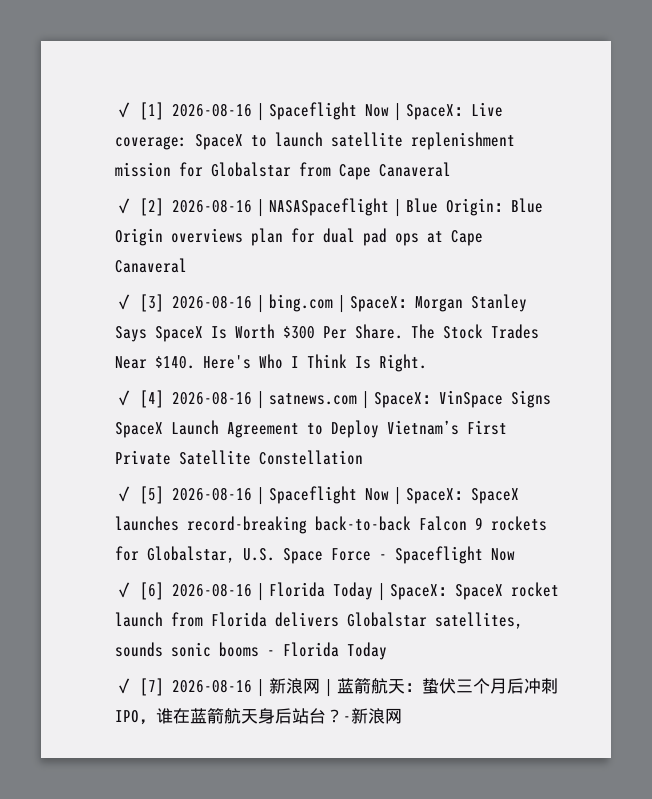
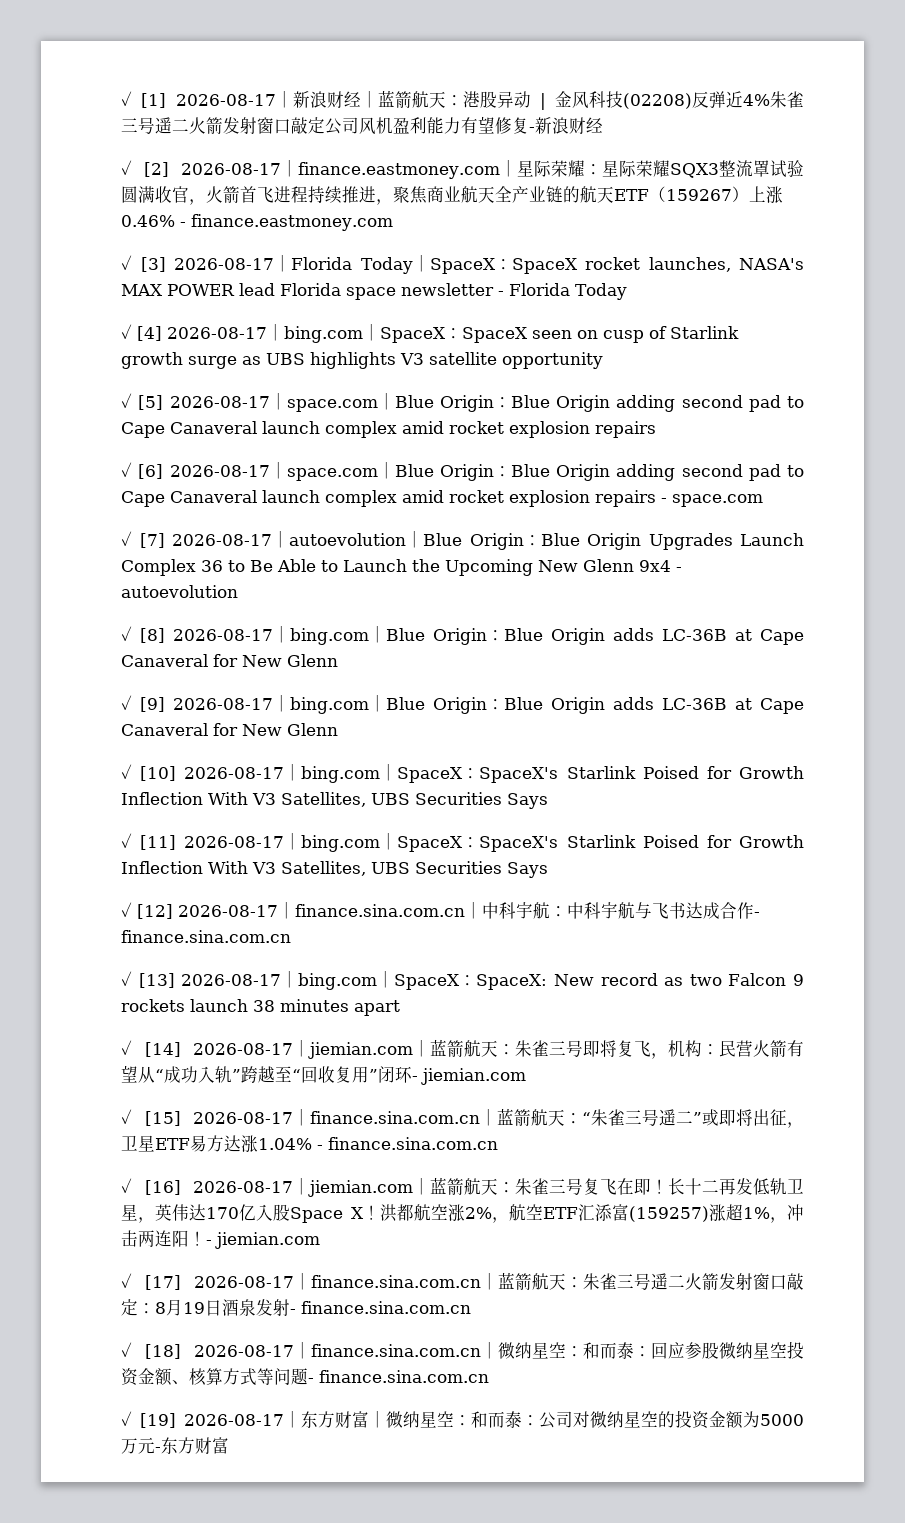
- ✓ [1] 2026-08-16｜Spaceflight Now｜SpaceX：Live coverage: SpaceX to launch satellite replenishment mission for Globalstar from Cape Canaveral
- ✓ [2] 2026-08-16｜NASASpaceflight｜Blue Origin：Blue Origin overviews plan for dual pad ops at Cape Canaveral
- ✓ [3] 2026-08-16｜bing.com｜SpaceX：Morgan Stanley Says SpaceX Is Worth $300 Per Share. The Stock Trades Near $140. Here's Who I Think Is Right.
- ✓ [4] 2026-08-16｜satnews.com｜SpaceX：VinSpace Signs SpaceX Launch Agreement to Deploy Vietnam’s First Private Satellite Constellation
- ✓ [5] 2026-08-16｜Spaceflight Now｜SpaceX：SpaceX launches record-breaking back-to-back Falcon 9 rockets for Globalstar, U.S. Space Force - Spaceflight Now
- ✓ [6] 2026-08-16｜Florida Today｜SpaceX：SpaceX rocket launch from Florida delivers Globalstar satellites, sounds sonic booms - Florida Today
- ✓ [7] 2026-08-16｜新浪网｜蓝箭航天：蛰伏三个月后冲刺IPO，谁在蓝箭航天身后站台？-新浪网
+ ✓ [1] 2026-08-17｜新浪财经｜蓝箭航天：港股异动 | 金风科技(02208)反弹近4%朱雀三号遥二火箭发射窗口敲定公司风机盈利能力有望修复-新浪财经
+ ✓ [2] 2026-08-17｜finance.eastmoney.com｜星际荣耀：星际荣耀SQX3整流罩试验圆满收官，火箭首飞进程持续推进，聚焦商业航天全产业链的航天ETF（159267）上涨0.46% - finance.eastmoney.com
+ ✓ [3] 2026-08-17｜Florida Today｜SpaceX：SpaceX rocket launches, NASA's MAX POWER lead Florida space newsletter - Florida Today
+ ✓ [4] 2026-08-17｜bing.com｜SpaceX：SpaceX seen on cusp of Starlink growth surge as UBS highlights V3 satellite opportunity
+ ✓ [5] 2026-08-17｜space.com｜Blue Origin：Blue Origin adding second pad to Cape Canaveral launch complex amid rocket explosion repairs
+ ✓ [6] 2026-08-17｜space.com｜Blue Origin：Blue Origin adding second pad to Cape Canaveral launch complex amid rocket explosion repairs - space.com
+ ✓ [7] 2026-08-17｜autoevolution｜Blue Origin：Blue Origin Upgrades Launch Complex 36 to Be Able to Launch the Upcoming New Glenn 9x4 - autoevolution
+ ✓ [8] 2026-08-17｜bing.com｜Blue Origin：Blue Origin adds LC-36B at Cape Canaveral for New Glenn
+ ✓ [9] 2026-08-17｜bing.com｜Blue Origin：Blue Origin adds LC-36B at Cape Canaveral for New Glenn
+ ✓ [10] 2026-08-17｜bing.com｜SpaceX：SpaceX's Starlink Poised for Growth Inflection With V3 Satellites, UBS Securities Says
+ ✓ [11] 2026-08-17｜bing.com｜SpaceX：SpaceX's Starlink Poised for Growth Inflection With V3 Satellites, UBS Securities Says
+ ✓ [12] 2026-08-17｜finance.sina.com.cn｜中科宇航：中科宇航与飞书达成合作- finance.sina.com.cn
+ ✓ [13] 2026-08-17｜bing.com｜SpaceX：SpaceX: New record as two Falcon 9 rockets launch 38 minutes apart
+ ✓ [14] 2026-08-17｜jiemian.com｜蓝箭航天：朱雀三号即将复飞，机构：民营火箭有望从“成功入轨”跨越至“回收复用”闭环- jiemian.com
+ ✓ [15] 2026-08-17｜finance.sina.com.cn｜蓝箭航天：“朱雀三号遥二”或即将出征，卫星ETF易方达涨1.04% - finance.sina.com.cn
+ ✓ [16] 2026-08-17｜jiemian.com｜蓝箭航天：朱雀三号复飞在即！长十二再发低轨卫星，英伟达170亿入股Space X！洪都航空涨2%，航空ETF汇添富(159257)涨超1%，冲击两连阳！- jiemian.com
+ ✓ [17] 2026-08-17｜finance.sina.com.cn｜蓝箭航天：朱雀三号遥二火箭发射窗口敲定：8月19日酒泉发射- finance.sina.com.cn
+ ✓ [18] 2026-08-17｜finance.sina.com.cn｜微纳星空：和而泰：回应参股微纳星空投资金额、核算方式等问题- finance.sina.com.cn
+ ✓ [19] 2026-08-17｜东方财富｜微纳星空：和而泰：公司对微纳星空的投资金额为5000万元-东方财富

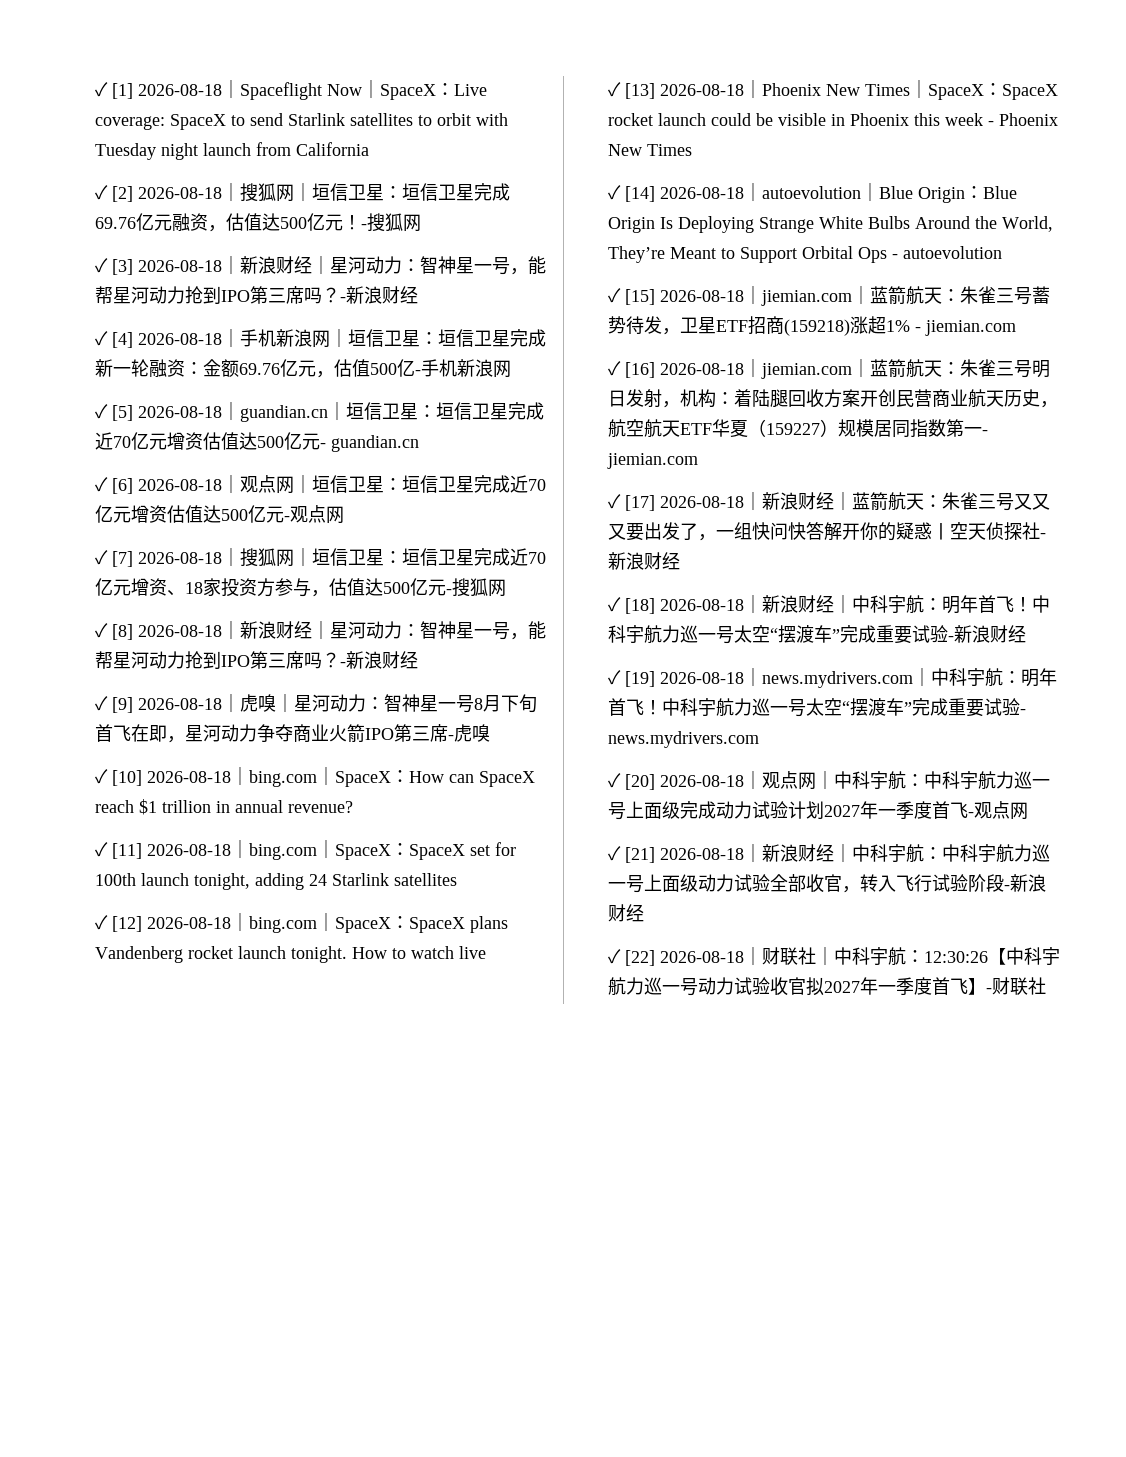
- ✓ [1] 2026-08-17｜新浪财经｜蓝箭航天：港股异动 | 金风科技(02208)反弹近4%朱雀三号遥二火箭发射窗口敲定公司风机盈利能力有望修复-新浪财经
- ✓ [2] 2026-08-17｜finance.eastmoney.com｜星际荣耀：星际荣耀SQX3整流罩试验圆满收官，火箭首飞进程持续推进，聚焦商业航天全产业链的航天ETF（159267）上涨0.46% - finance.eastmoney.com
- ✓ [3] 2026-08-17｜Florida Today｜SpaceX：SpaceX rocket launches, NASA's MAX POWER lead Florida space newsletter - Florida Today
- ✓ [4] 2026-08-17｜bing.com｜SpaceX：SpaceX seen on cusp of Starlink growth surge as UBS highlights V3 satellite opportunity
- ✓ [5] 2026-08-17｜space.com｜Blue Origin：Blue Origin adding second pad to Cape Canaveral launch complex amid rocket explosion repairs
- ✓ [6] 2026-08-17｜space.com｜Blue Origin：Blue Origin adding second pad to Cape Canaveral launch complex amid rocket explosion repairs - space.com
- ✓ [7] 2026-08-17｜autoevolution｜Blue Origin：Blue Origin Upgrades Launch Complex 36 to Be Able to Launch the Upcoming New Glenn 9x4 - autoevolution
- ✓ [8] 2026-08-17｜bing.com｜Blue Origin：Blue Origin adds LC-36B at Cape Canaveral for New Glenn
- ✓ [9] 2026-08-17｜bing.com｜Blue Origin：Blue Origin adds LC-36B at Cape Canaveral for New Glenn
- ✓ [10] 2026-08-17｜bing.com｜SpaceX：SpaceX's Starlink Poised for Growth Inflection With V3 Satellites, UBS Securities Says
- ✓ [11] 2026-08-17｜bing.com｜SpaceX：SpaceX's Starlink Poised for Growth Inflection With V3 Satellites, UBS Securities Says
- ✓ [12] 2026-08-17｜finance.sina.com.cn｜中科宇航：中科宇航与飞书达成合作- finance.sina.com.cn
- ✓ [13] 2026-08-17｜bing.com｜SpaceX：SpaceX: New record as two Falcon 9 rockets launch 38 minutes apart
- ✓ [14] 2026-08-17｜jiemian.com｜蓝箭航天：朱雀三号即将复飞，机构：民营火箭有望从“成功入轨”跨越至“回收复用”闭环- jiemian.com
- ✓ [15] 2026-08-17｜finance.sina.com.cn｜蓝箭航天：“朱雀三号遥二”或即将出征，卫星ETF易方达涨1.04% - finance.sina.com.cn
+ ✓ [1] 2026-08-18｜Spaceflight Now｜SpaceX：Live coverage: SpaceX to send Starlink satellites to orbit with Tuesday night launch from California
+ ✓ [2] 2026-08-18｜搜狐网｜垣信卫星：垣信卫星完成69.76亿元融资，估值达500亿元！-搜狐网
+ ✓ [3] 2026-08-18｜新浪财经｜星河动力：智神星一号，能帮星河动力抢到IPO第三席吗？-新浪财经
+ ✓ [4] 2026-08-18｜手机新浪网｜垣信卫星：垣信卫星完成新一轮融资：金额69.76亿元，估值500亿-手机新浪网
+ ✓ [5] 2026-08-18｜guandian.cn｜垣信卫星：垣信卫星完成近70亿元增资估值达500亿元- guandian.cn
+ ✓ [6] 2026-08-18｜观点网｜垣信卫星：垣信卫星完成近70亿元增资估值达500亿元-观点网
+ ✓ [7] 2026-08-18｜搜狐网｜垣信卫星：垣信卫星完成近70亿元增资、18家投资方参与，估值达500亿元-搜狐网
+ ✓ [8] 2026-08-18｜新浪财经｜星河动力：智神星一号，能帮星河动力抢到IPO第三席吗？-新浪财经
+ ✓ [9] 2026-08-18｜虎嗅｜星河动力：智神星一号8月下旬首飞在即，星河动力争夺商业火箭IPO第三席-虎嗅
+ ✓ [10] 2026-08-18｜bing.com｜SpaceX：How can SpaceX reach $1 trillion in annual revenue?
+ ✓ [11] 2026-08-18｜bing.com｜SpaceX：SpaceX set for 100th launch tonight, adding 24 Starlink satellites
+ ✓ [12] 2026-08-18｜bing.com｜SpaceX：SpaceX plans Vandenberg rocket launch tonight. How to watch live
+ ✓ [13] 2026-08-18｜Phoenix New Times｜SpaceX：SpaceX rocket launch could be visible in Phoenix this week - Phoenix New Times
+ ✓ [14] 2026-08-18｜autoevolution｜Blue Origin：Blue Origin Is Deploying Strange White Bulbs Around the World, They’re Meant to Support Orbital Ops - autoevolution
+ ✓ [15] 2026-08-18｜jiemian.com｜蓝箭航天：朱雀三号蓄势待发，卫星ETF招商(159218)涨超1% - jiemian.com
- ✓ [16] 2026-08-17｜jiemian.com｜蓝箭航天：朱雀三号复飞在即！长十二再发低轨卫星，英伟达170亿入股Space X！洪都航空涨2%，航空ETF汇添富(159257)涨超1%，冲击两连阳！- jiemian.com
+ ✓ [16] 2026-08-18｜jiemian.com｜蓝箭航天：朱雀三号明日发射，机构：着陆腿回收方案开创民营商业航天历史，航空航天ETF华夏（159227）规模居同指数第一- jiemian.com
- ✓ [17] 2026-08-17｜finance.sina.com.cn｜蓝箭航天：朱雀三号遥二火箭发射窗口敲定：8月19日酒泉发射- finance.sina.com.cn
- ✓ [18] 2026-08-17｜finance.sina.com.cn｜微纳星空：和而泰：回应参股微纳星空投资金额、核算方式等问题- finance.sina.com.cn
- ✓ [19] 2026-08-17｜东方财富｜微纳星空：和而泰：公司对微纳星空的投资金额为5000万元-东方财富
+ ✓ [17] 2026-08-18｜新浪财经｜蓝箭航天：朱雀三号又又又要出发了，一组快问快答解开你的疑惑丨空天侦探社-新浪财经
+ ✓ [18] 2026-08-18｜新浪财经｜中科宇航：明年首飞！中科宇航力巡一号太空“摆渡车”完成重要试验-新浪财经
+ ✓ [19] 2026-08-18｜news.mydrivers.com｜中科宇航：明年首飞！中科宇航力巡一号太空“摆渡车”完成重要试验- news.mydrivers.com
+ ✓ [20] 2026-08-18｜观点网｜中科宇航：中科宇航力巡一号上面级完成动力试验计划2027年一季度首飞-观点网
+ ✓ [21] 2026-08-18｜新浪财经｜中科宇航：中科宇航力巡一号上面级动力试验全部收官，转入飞行试验阶段-新浪财经
+ ✓ [22] 2026-08-18｜财联社｜中科宇航：12:30:26【中科宇航力巡一号动力试验收官拟2027年一季度首飞】-财联社

